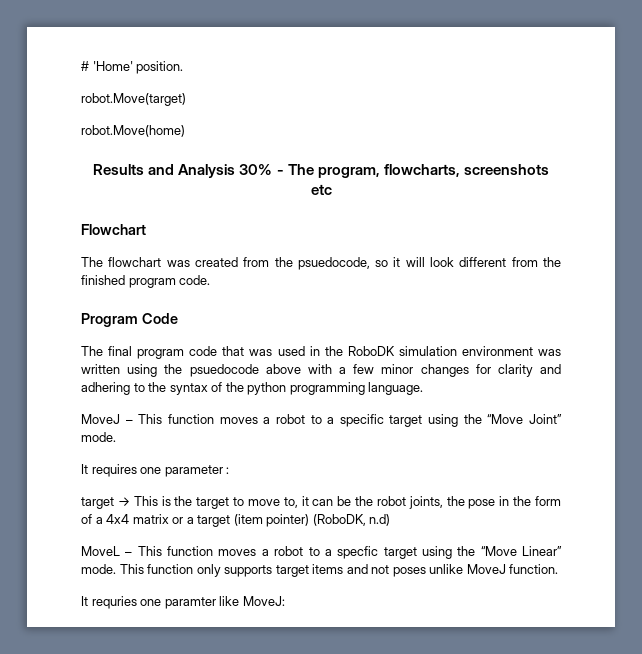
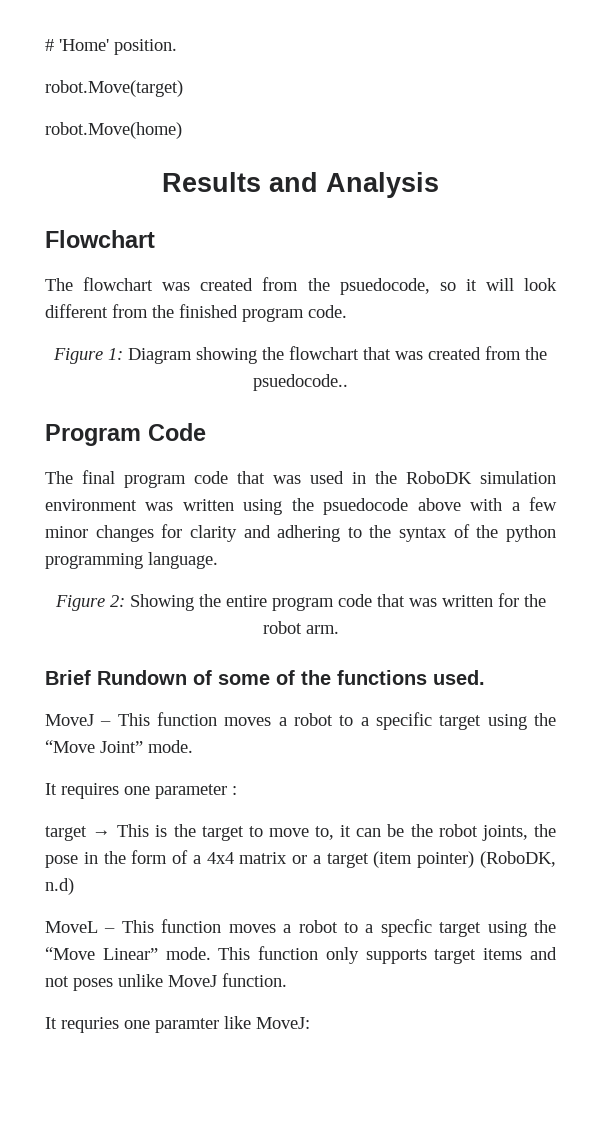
- Results and Analysis 30% - The program, flowcharts, screenshots etc
+ Results and Analysis
+ Figure 1: Diagram showing the flowchart that was created from the psuedocode..
+ Figure 2: Showing the entire program code that was written for the robot arm.
+ Brief Rundown of some of the functions used.

